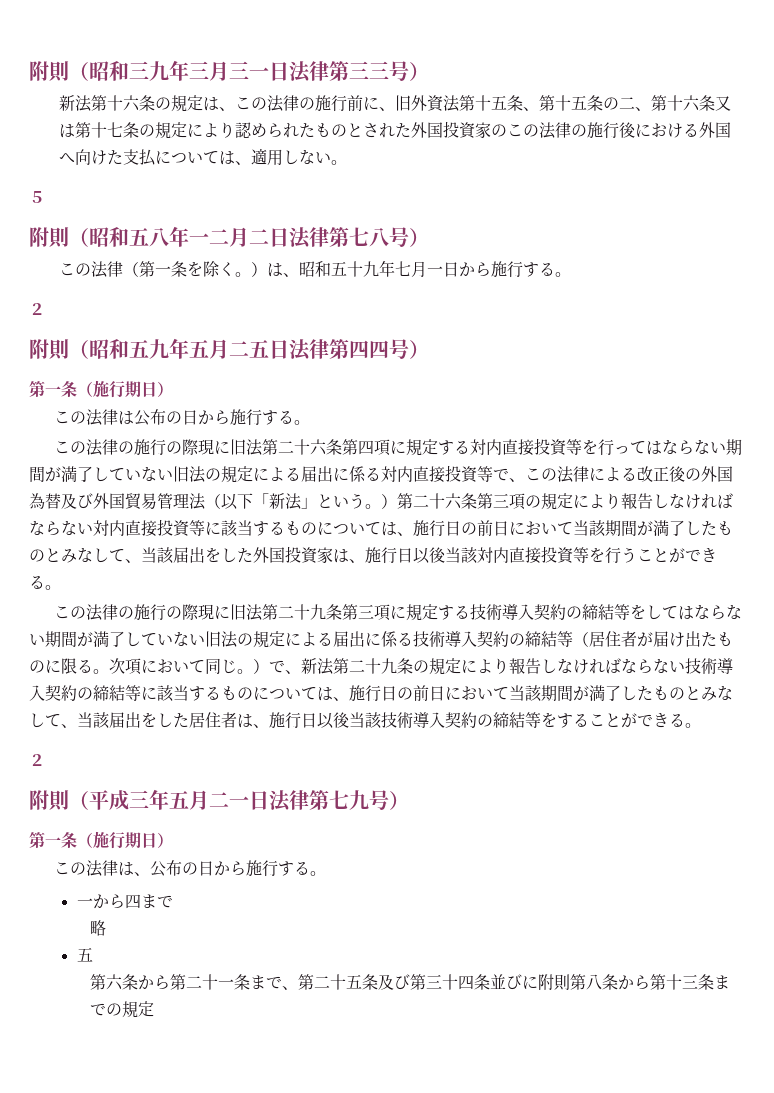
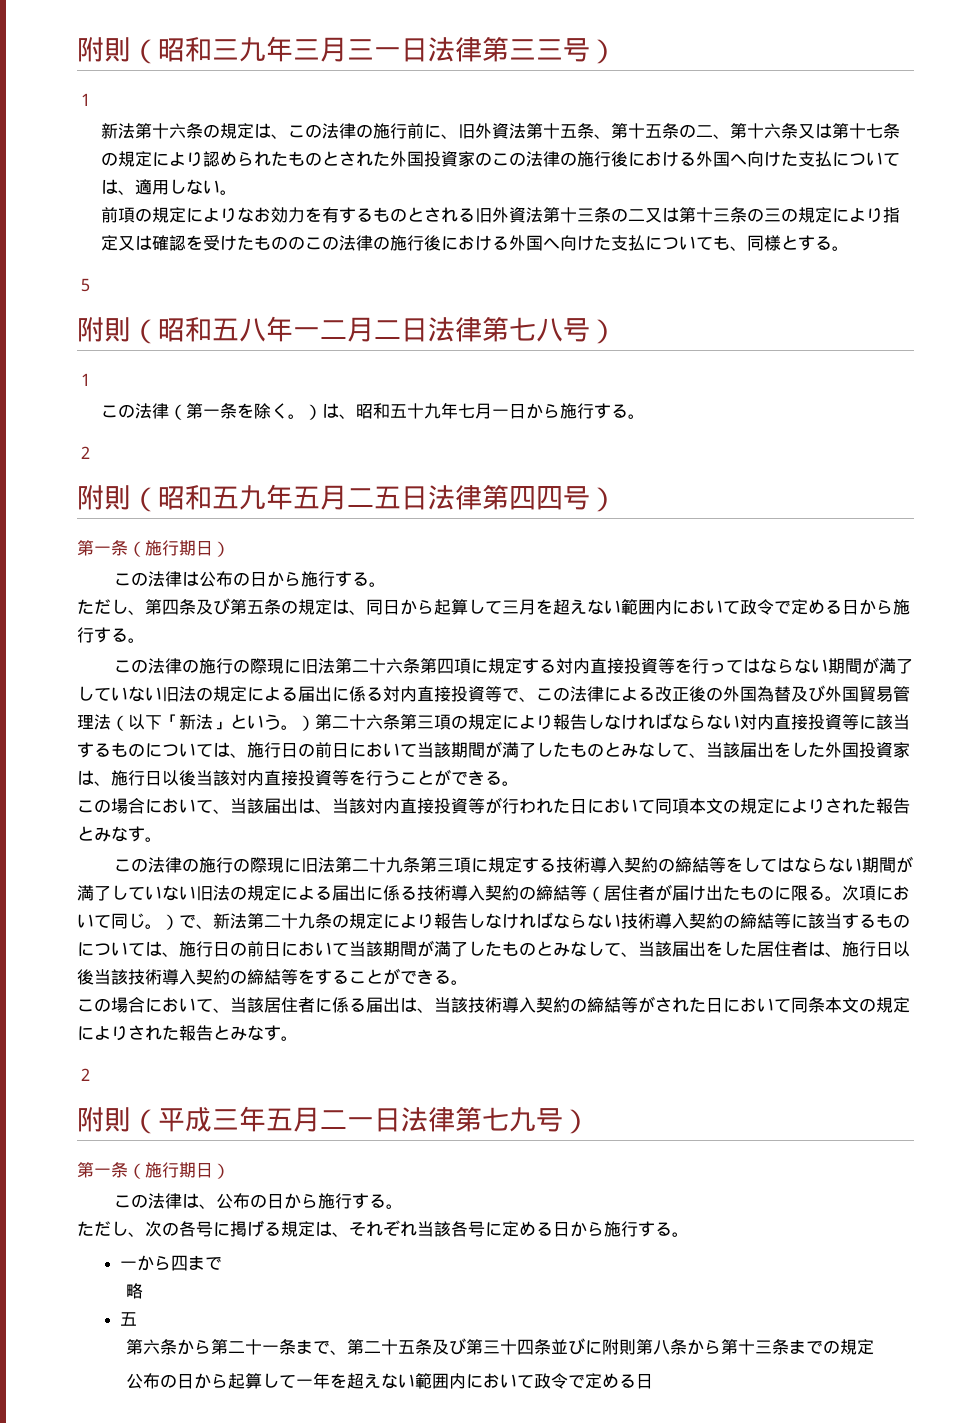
  附則（昭和三九年三月三一日法律第三三号）
+ １
+ 前項の規定によりなお効力を有するものとされる旧外資法第十三条の二又は第十三条の三の規定により指定又は確認を受けたもののこの法律の施行後における外国へ向けた支払についても、同様とする。
  附則（昭和五八年一二月二日法律第七八号）
+ １
+ ただし、第四条及び第五条の規定は、同日から起算して三月を超えない範囲内において政令で定める日から施行する。
+ この場合において、当該届出は、当該対内直接投資等が行われた日において同項本文の規定によりされた報告とみなす。
+ この場合において、当該居住者に係る届出は、当該技術導入契約の締結等がされた日において同条本文の規定によりされた報告とみなす。
+ ただし、次の各号に掲げる規定は、それぞれ当該各号に定める日から施行する。
+ 公布の日から起算して一年を超えない範囲内において政令で定める日

